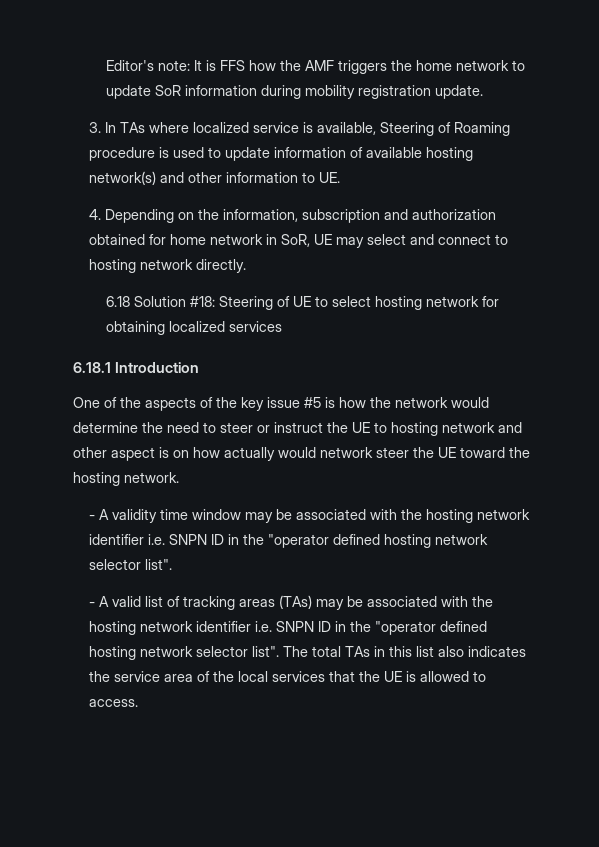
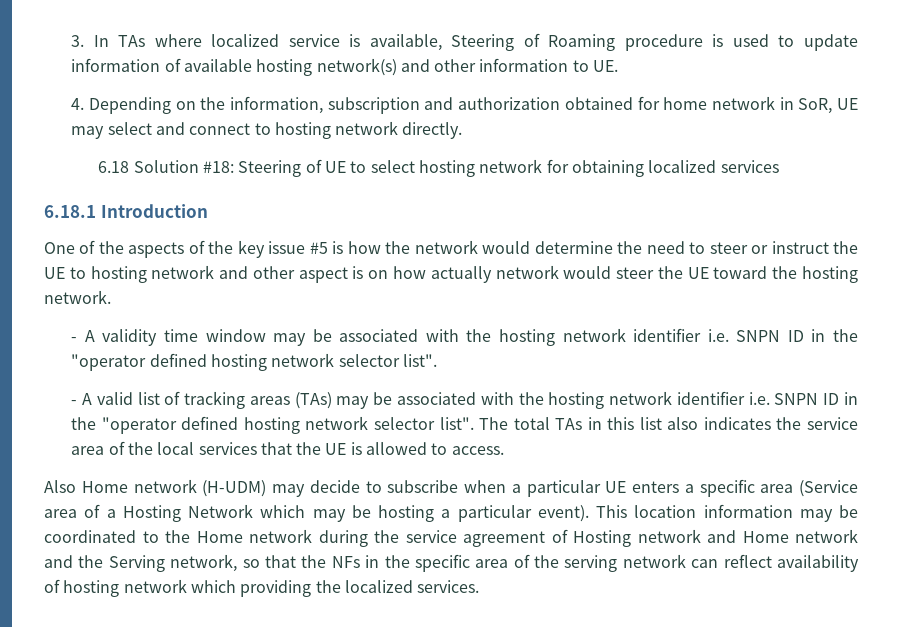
- Editor's note: It is FFS how the AMF triggers the home network to update SoR information during mobility registration update.
- One of the aspects of the key issue #5 is how the network would determine the need to steer or instruct the UE to hosting network and other aspect is on how actually would network steer the UE toward the hosting network.
+ One of the aspects of the key issue #5 is how the network would determine the need to steer or instruct the UE to hosting network and other aspect is on how actually network would steer the UE toward the hosting network.
+ Also Home network (H-UDM) may decide to subscribe when a particular UE enters a specific area (Service area of a Hosting Network which may be hosting a particular event). This location information may be coordinated to the Home network during the service agreement of Hosting network and Home network and the Serving network, so that the NFs in the specific area of the serving network can reflect availability of hosting network which providing the localized services.

